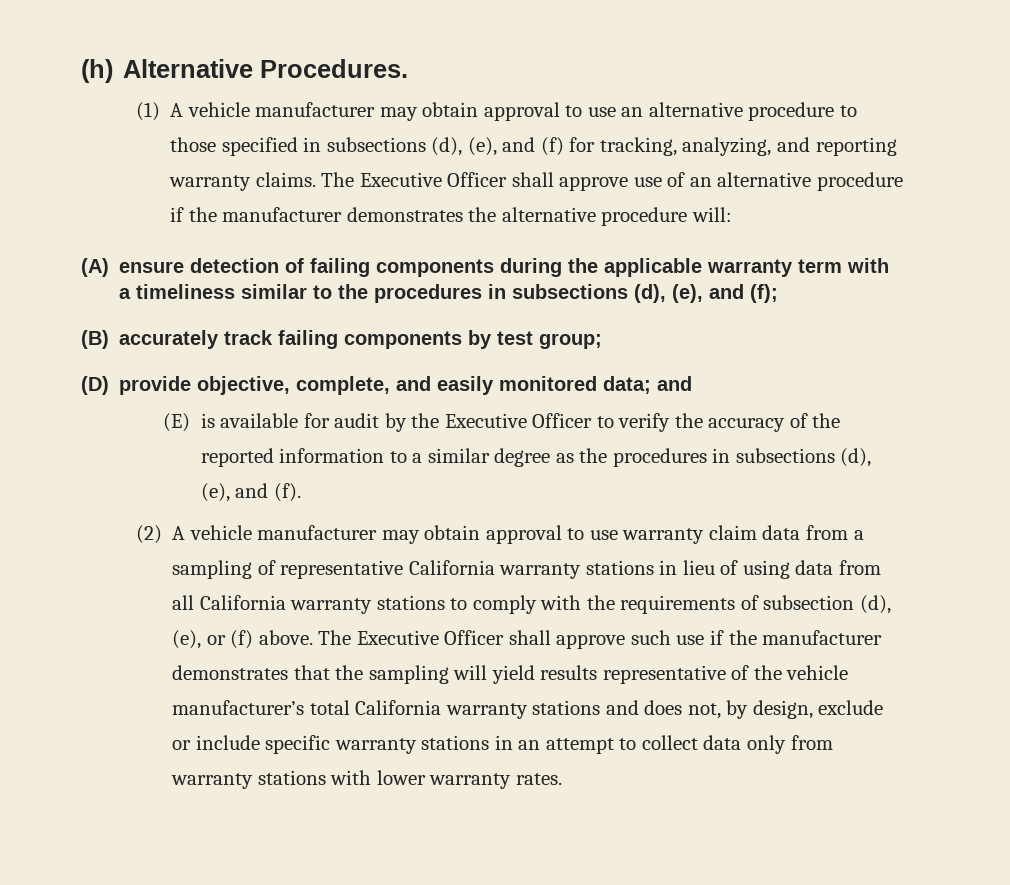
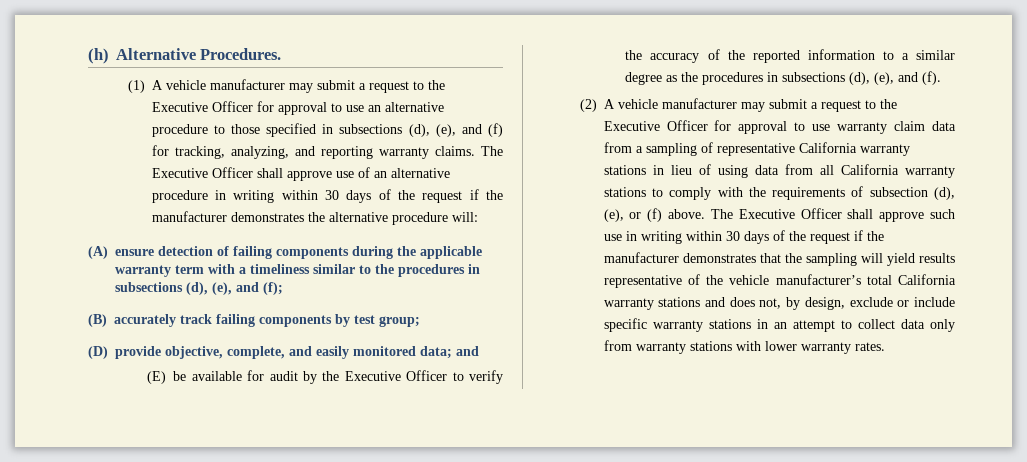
- (1) A vehicle manufacturer may obtain approval to use an alternative procedure to those specified in subsections (d), (e), and (f) for tracking, analyzing, and reporting warranty claims.
+ (1) A vehicle manufacturer may submit a request to the Executive Officer for approval to use an alternative procedure to those specified in subsections (d), (e), and (f) for tracking, analyzing, and reporting warranty claims.
- The Executive Officer shall approve use of an alternative procedure if the manufacturer demonstrates the alternative procedure will:
+ The Executive Officer shall approve use of an alternative procedure in writing within 30 days of the request if the manufacturer demonstrates the alternative procedure will:
- (E) is available for audit by the Executive Officer to verify the accuracy of the reported information to a similar degree as the procedures in subsections (d), (e), and (f).
+ (E) be available for audit by the Executive Officer to verify the accuracy of the reported information to a similar degree as the procedures in subsections (d), (e), and (f).
- (2) A vehicle manufacturer may obtain approval to use warranty claim data from a sampling of representative California warranty stations in lieu of using data from all California warranty stations to comply with the requirements of subsection (d), (e), or (f) above.
+ (2) A vehicle manufacturer may submit a request to the Executive Officer for approval to use warranty claim data from a sampling of representative California warranty stations in lieu of using data from all California warranty stations to comply with the requirements of subsection (d), (e), or (f) above.
- The Executive Officer shall approve such use if the manufacturer demonstrates that the sampling will yield results representative of the vehicle manufacturer’s total California warranty stations and does not, by design, exclude or include specific warranty stations in an attempt to collect data only from warranty stations with lower warranty rates.
+ The Executive Officer shall approve such use in writing within 30 days of the request if the manufacturer demonstrates that the sampling will yield results representative of the vehicle manufacturer’s total California warranty stations and does not, by design, exclude or include specific warranty stations in an attempt to collect data only from warranty stations with lower warranty rates.

